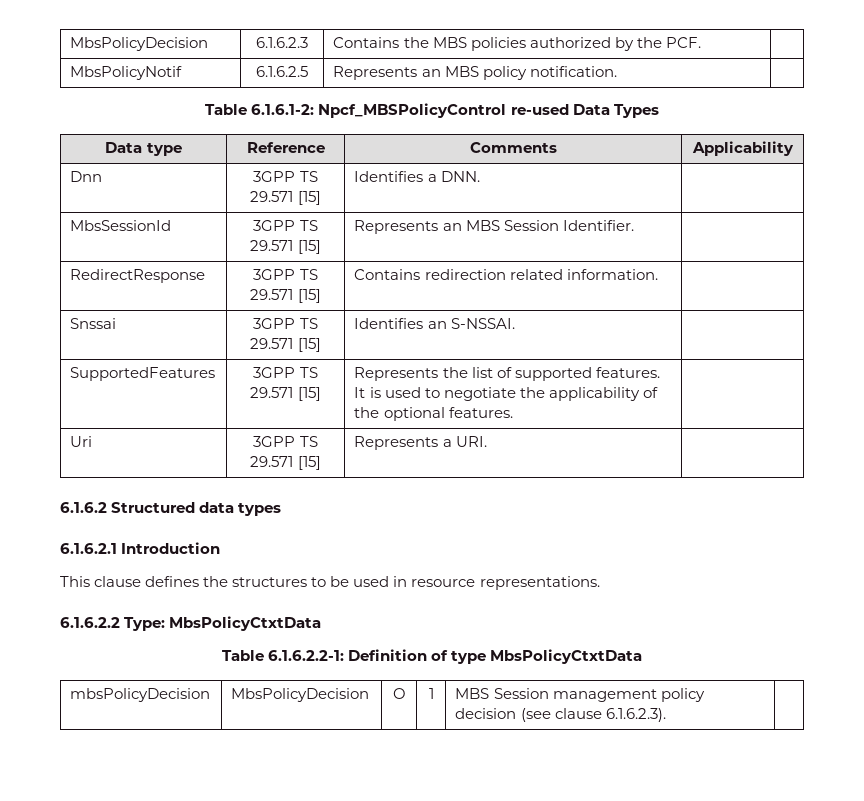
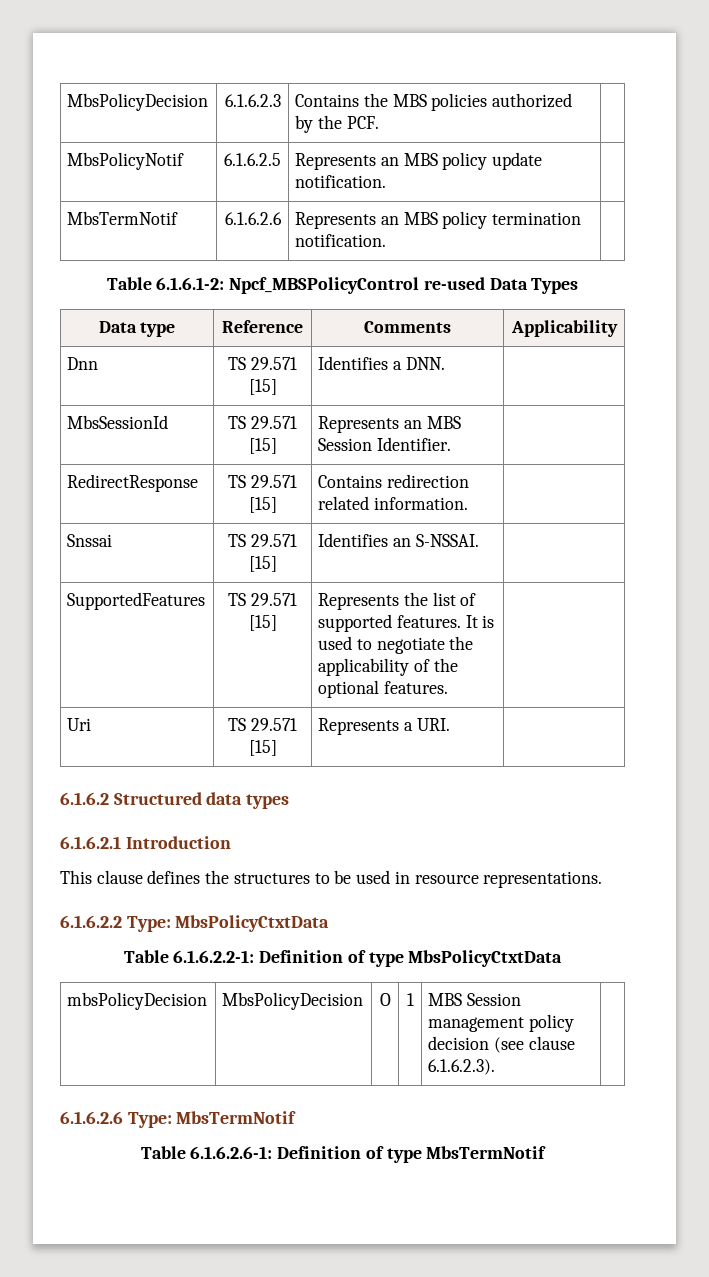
- MbsPolicyNotif | 6.1.6.2.5 | Represents an MBS policy notification. |
+ MbsPolicyNotif | 6.1.6.2.5 | Represents an MBS policy update notification. |
+ MbsTermNotif | 6.1.6.2.6 | Represents an MBS policy termination notification. |
- Dnn | 3GPP TS 29.571 [15] | Identifies a DNN. |
+ Dnn | TS 29.571 [15] | Identifies a DNN. |
- MbsSessionId | 3GPP TS 29.571 [15] | Represents an MBS Session Identifier. |
+ MbsSessionId | TS 29.571 [15] | Represents an MBS Session Identifier. |
- RedirectResponse | 3GPP TS 29.571 [15] | Contains redirection related information. |
+ RedirectResponse | TS 29.571 [15] | Contains redirection related information. |
- Snssai | 3GPP TS 29.571 [15] | Identifies an S-NSSAI. |
+ Snssai | TS 29.571 [15] | Identifies an S-NSSAI. |
- SupportedFeatures | 3GPP TS 29.571 [15] | Represents the list of supported features. It is used to negotiate the applicability of the optional features. |
+ SupportedFeatures | TS 29.571 [15] | Represents the list of supported features. It is used to negotiate the applicability of the optional features. |
- Uri | 3GPP TS 29.571 [15] | Represents a URI. |
+ Uri | TS 29.571 [15] | Represents a URI. |
+ 6.1.6.2.6 Type: MbsTermNotif
+ Table 6.1.6.2.6-1: Definition of type MbsTermNotif

